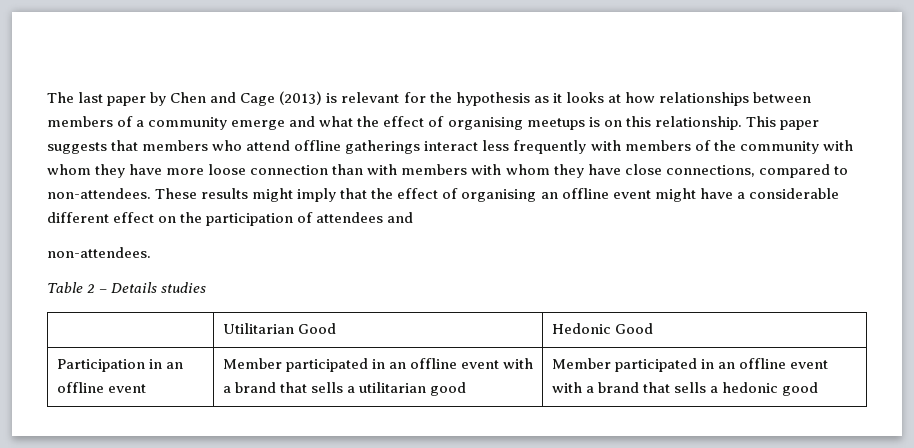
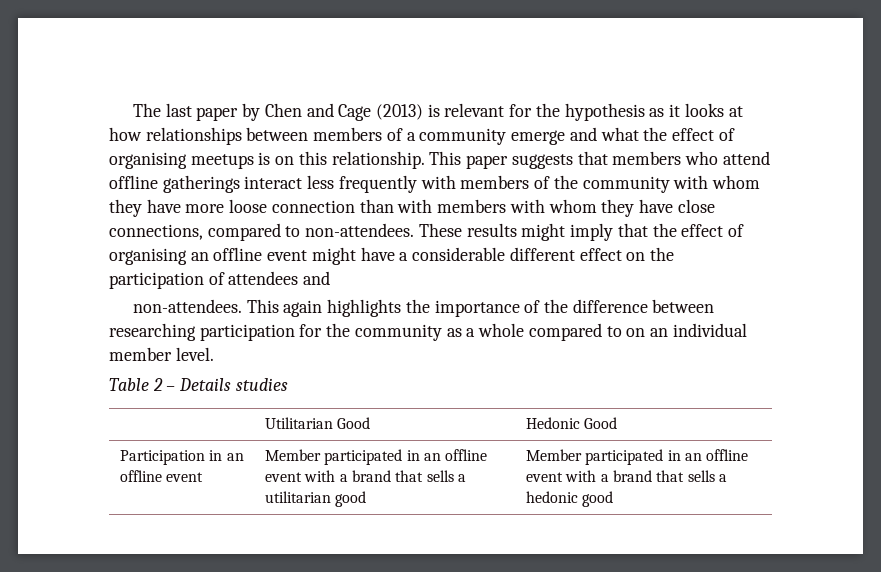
+ This again highlights the importance of the difference between researching participation for the community as a whole compared to on an individual member level.

